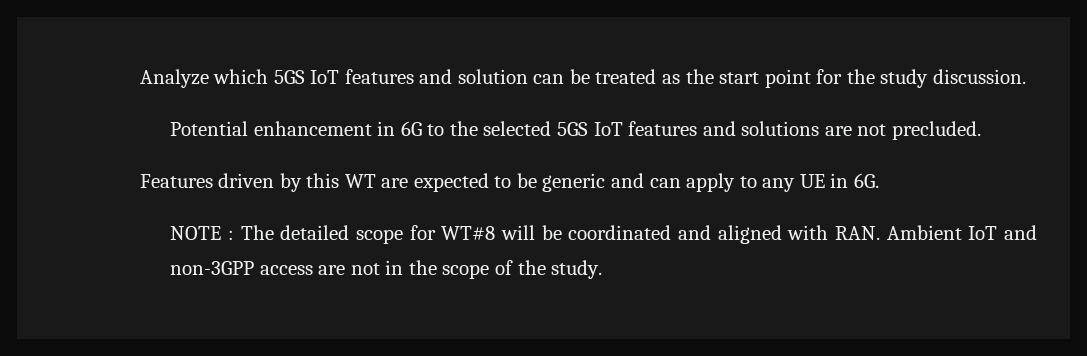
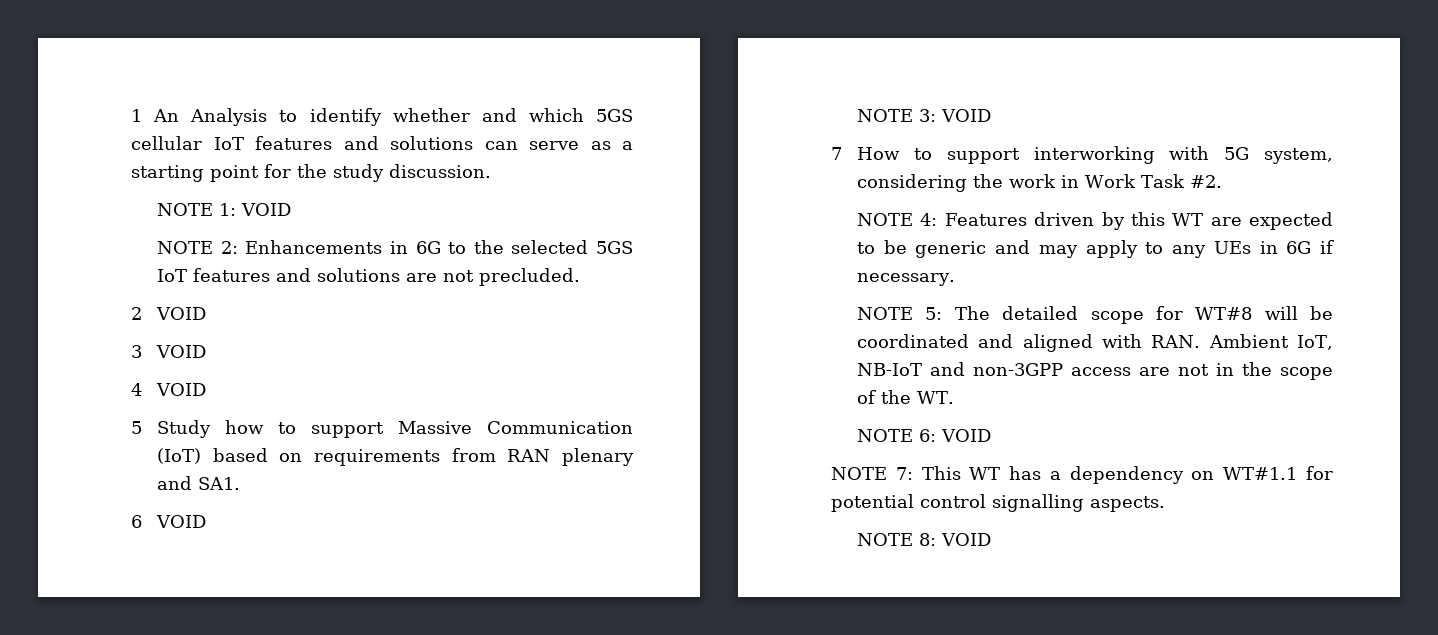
- Analyze which 5GS IoT features and solution can be treated as the start point for the study discussion.
+ 1 An Analysis to identify whether and which 5GS cellular IoT features and solutions can serve as a starting point for the study discussion.
- Potential enhancement in 6G to the selected 5GS IoT features and solutions are not precluded.
+ NOTE 1: VOID
+ NOTE 2: Enhancements in 6G to the selected 5GS IoT features and solutions are not precluded.
- Features driven by this WT are expected to be generic and can apply to any UE in 6G.
- NOTE : The detailed scope for WT#8 will be coordinated and aligned with RAN. Ambient IoT and non-3GPP access are not in the scope of the study.
+ 2 VOID
+ 3 VOID
+ 4 VOID
+ 5 Study how to support Massive Communication (IoT) based on requirements from RAN plenary and SA1.
+ 6 VOID
+ NOTE 3: VOID
+ 7 How to support interworking with 5G system, considering the work in Work Task #2.
+ NOTE 4: Features driven by this WT are expected to be generic and may apply to any UEs in 6G if necessary.
+ NOTE 5: The detailed scope for WT#8 will be coordinated and aligned with RAN. Ambient IoT, NB-IoT and non-3GPP access are not in the scope of the WT.
+ NOTE 6: VOID
+ NOTE 7: This WT has a dependency on WT#1.1 for potential control signalling aspects.
+ NOTE 8: VOID

